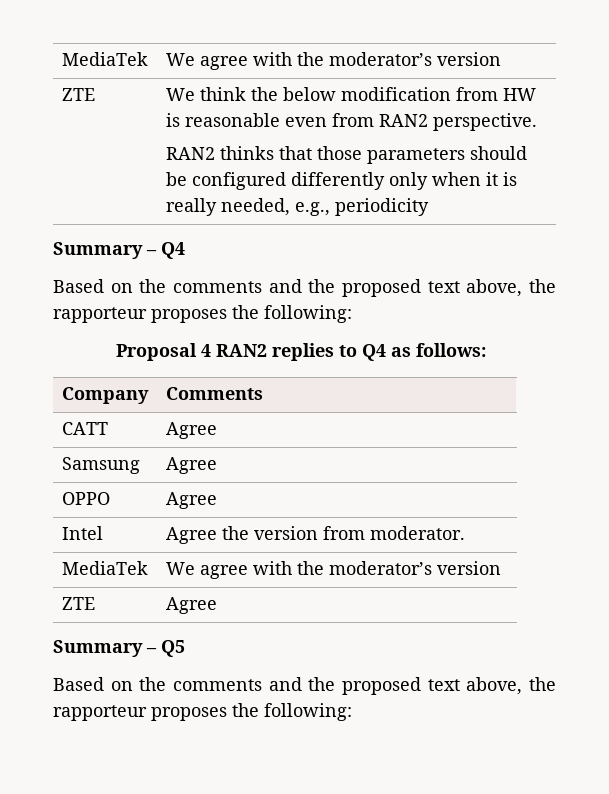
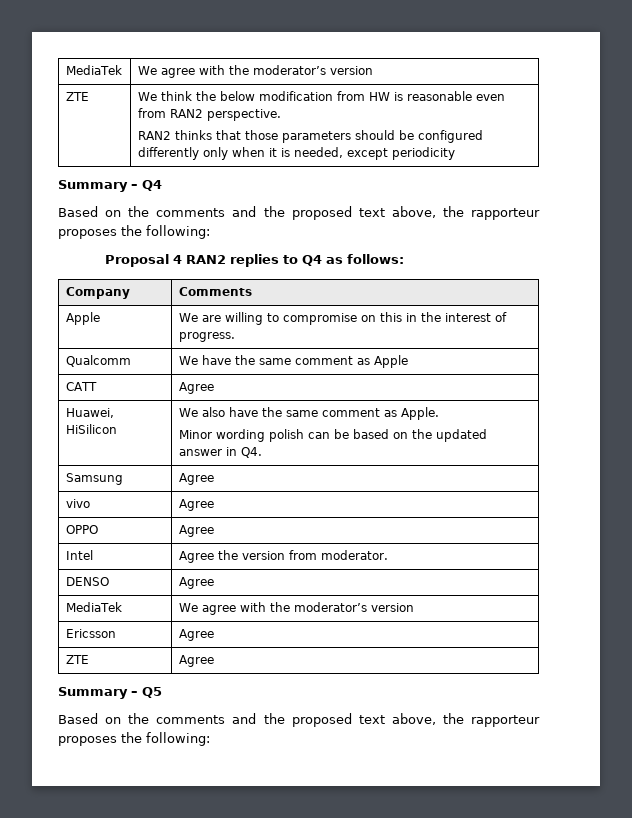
  ZTE | We think the below modification from HW is reasonable even from RAN2 perspective.
- RAN2 thinks that those parameters should be configured differently only when it is really needed, e.g., periodicity
+ RAN2 thinks that those parameters should be configured differently only when it is needed, except periodicity
+ Apple | We are willing to compromise on this in the interest of progress.
+ Qualcomm | We have the same comment as Apple
  CATT | Agree
+ Huawei, HiSilicon | We also have the same comment as Apple.
+ Minor wording polish can be based on the updated answer in Q4.
+ vivo | Agree
  Intel | Agree the version from moderator.
+ DENSO | Agree
  MediaTek | We agree with the moderator’s version
+ Ericsson | Agree

